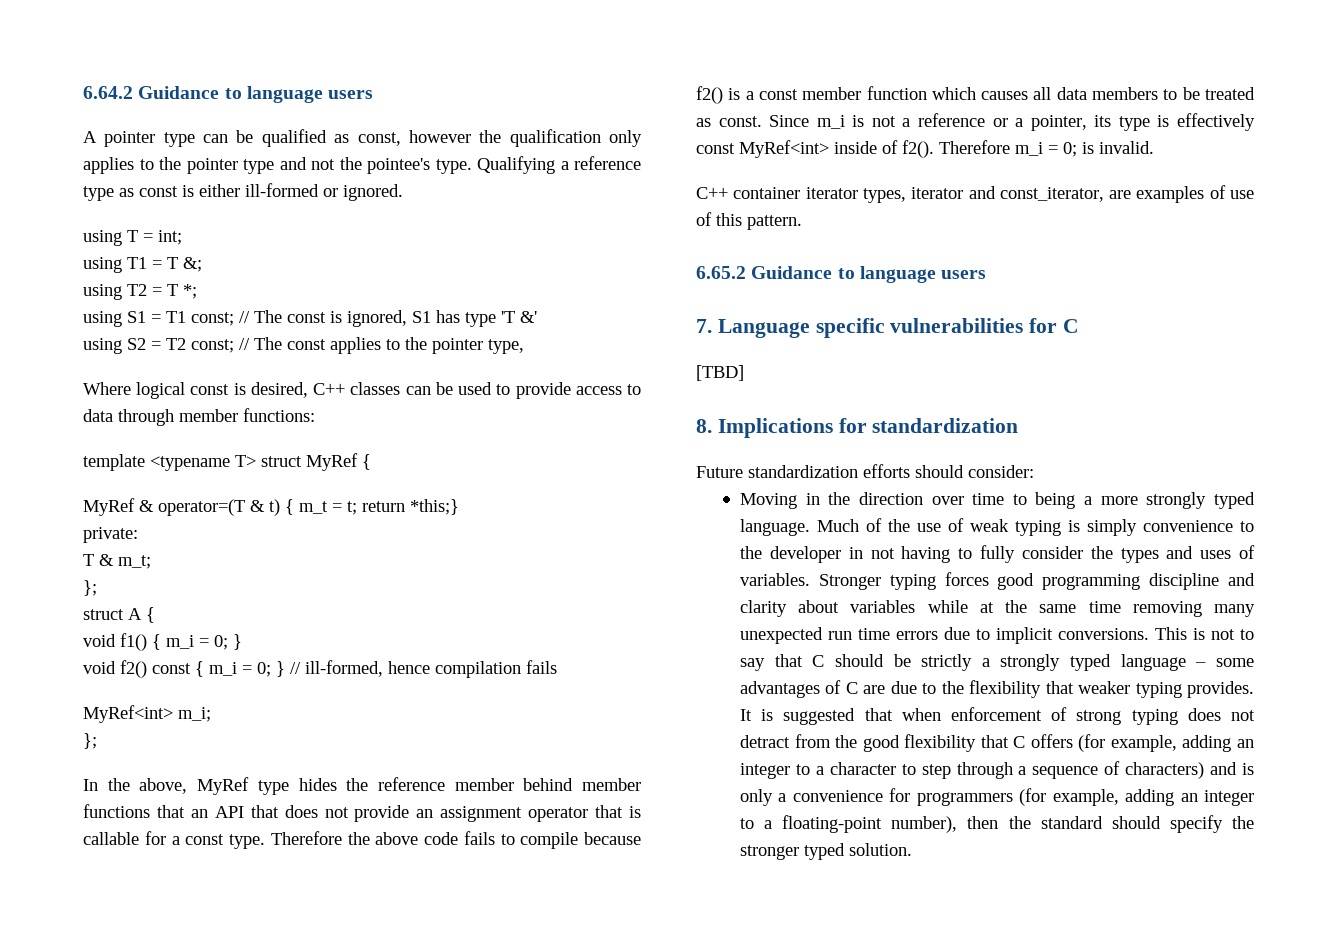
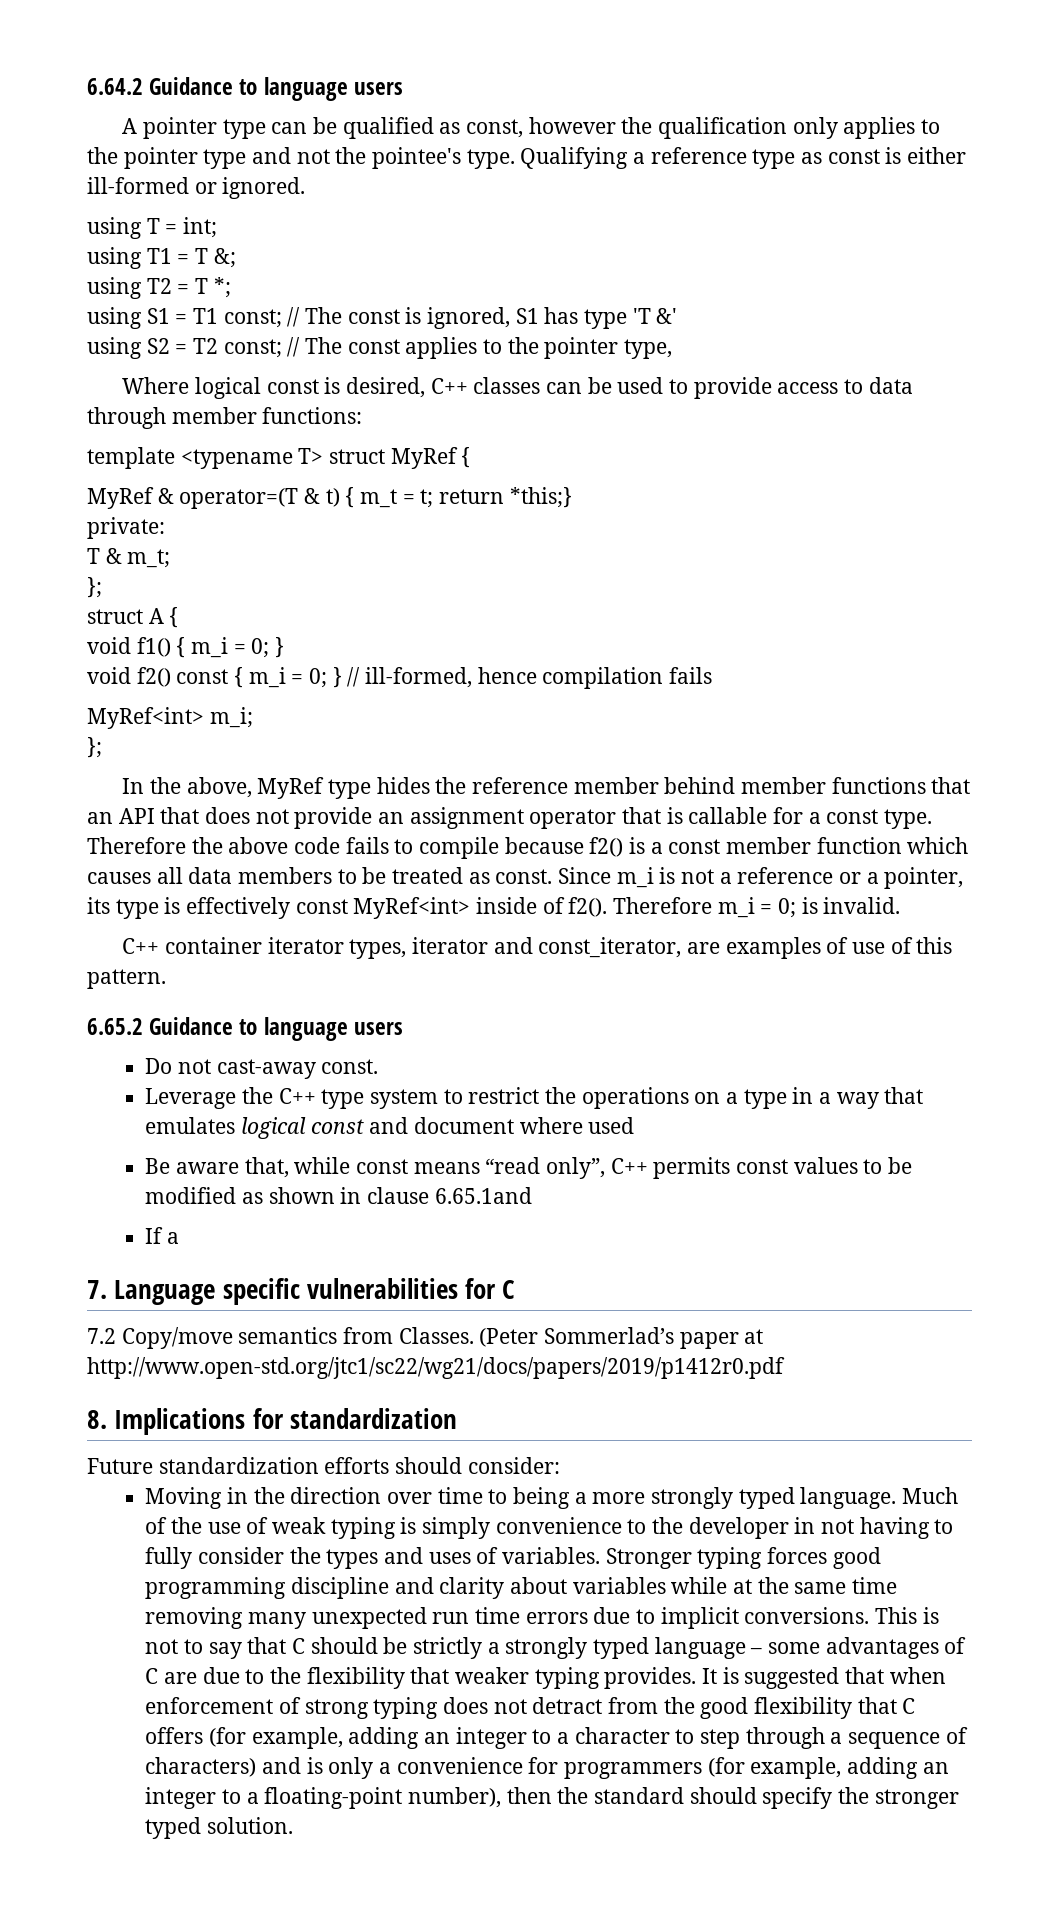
+ Do not cast-away const.
+ Leverage the C++ type system to restrict the operations on a type in a way that emulates logical const and document where used
+ Be aware that, while const means “read only”, C++ permits const values to be modified as shown in clause 6.65.1and
+ If a
- [TBD]
+ 7.2 Copy/move semantics from Classes. (Peter Sommerlad’s paper at http://www.open-std.org/jtc1/sc22/wg21/docs/papers/2019/p1412r0.pdf

